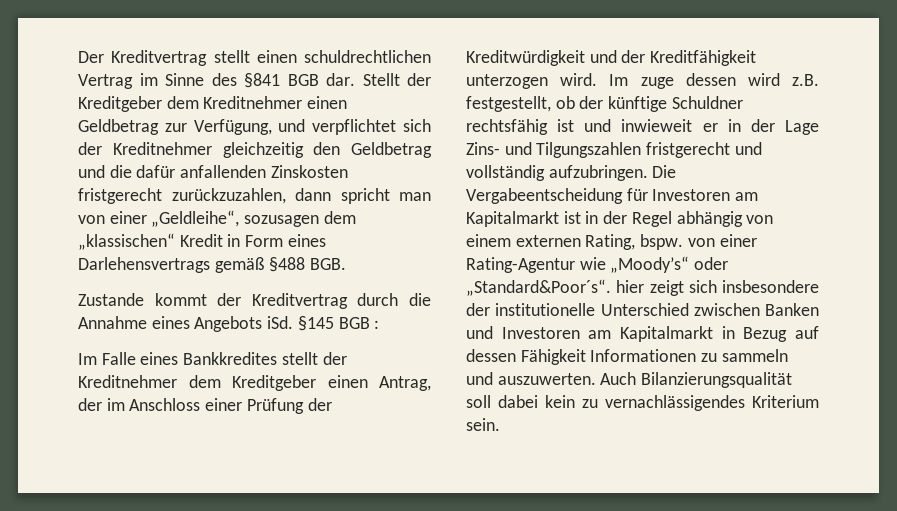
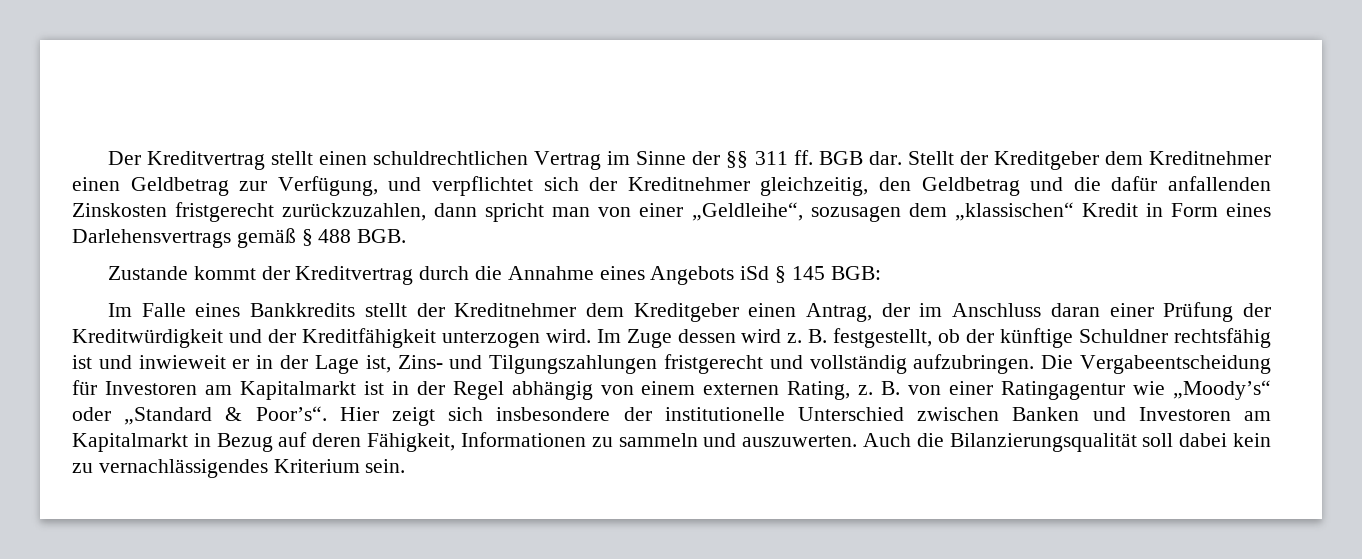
- Der Kreditvertrag stellt einen schuldrechtlichen Vertrag im Sinne des §841 BGB dar.
+ Der Kreditvertrag stellt einen schuldrechtlichen Vertrag im Sinne der §§ 311 ff. BGB dar.
- Stellt der Kreditgeber dem Kreditnehmer einen Geldbetrag zur Verfügung, und verpflichtet sich der Kreditnehmer gleichzeitig den Geldbetrag und die dafür anfallenden Zinskosten fristgerecht zurückzuzahlen, dann spricht man von einer „Geldleihe“, sozusagen dem „klassischen“ Kredit in Form eines Darlehensvertrags gemäß §488 BGB.
+ Stellt der Kreditgeber dem Kreditnehmer einen Geldbetrag zur Verfügung, und verpflichtet sich der Kreditnehmer gleichzeitig, den Geldbetrag und die dafür anfallenden Zinskosten fristgerecht zurückzuzahlen, dann spricht man von einer „Geldleihe“, sozusagen dem „klassischen“ Kredit in Form eines Darlehensvertrags gemäß § 488 BGB.
- Zustande kommt der Kreditvertrag durch die Annahme eines Angebots iSd. §145 BGB :
+ Zustande kommt der Kreditvertrag durch die Annahme eines Angebots iSd § 145 BGB:
- Im Falle eines Bankkredites stellt der Kreditnehmer dem Kreditgeber einen Antrag, der im Anschloss einer Prüfung der Kreditwürdigkeit und der Kreditfähigkeit unterzogen wird.
+ Im Falle eines Bankkredits stellt der Kreditnehmer dem Kreditgeber einen Antrag, der im Anschluss daran einer Prüfung der Kreditwürdigkeit und der Kreditfähigkeit unterzogen wird.
- Im zuge dessen wird z.B. festgestellt, ob der künftige Schuldner rechtsfähig ist und inwieweit er in der Lage Zins- und Tilgungszahlen fristgerecht und vollständig aufzubringen.
+ Im Zuge dessen wird z. B. festgestellt, ob der künftige Schuldner rechtsfähig ist und inwieweit er in der Lage ist, Zins- und Tilgungszahlungen fristgerecht und vollständig aufzubringen.
- Die Vergabeentscheidung für Investoren am Kapitalmarkt ist in der Regel abhängig von einem externen Rating, bspw. von einer Rating-Agentur wie „Moody’s“ oder „Standard&Poor´s“. hier zeigt sich insbesondere der institutionelle Unterschied zwischen Banken und Investoren am Kapitalmarkt in Bezug auf dessen Fähigkeit Informationen zu sammeln und auszuwerten.
+ Die Vergabeentscheidung für Investoren am Kapitalmarkt ist in der Regel abhängig von einem externen Rating, z. B. von einer Ratingagentur wie „Moody’s“ oder „Standard & Poor’s“. Hier zeigt sich insbesondere der institutionelle Unterschied zwischen Banken und Investoren am Kapitalmarkt in Bezug auf deren Fähigkeit, Informationen zu sammeln und auszuwerten.
- Auch Bilanzierungsqualität soll dabei kein zu vernachlässigendes Kriterium sein.
+ Auch die Bilanzierungsqualität soll dabei kein zu vernachlässigendes Kriterium sein.

